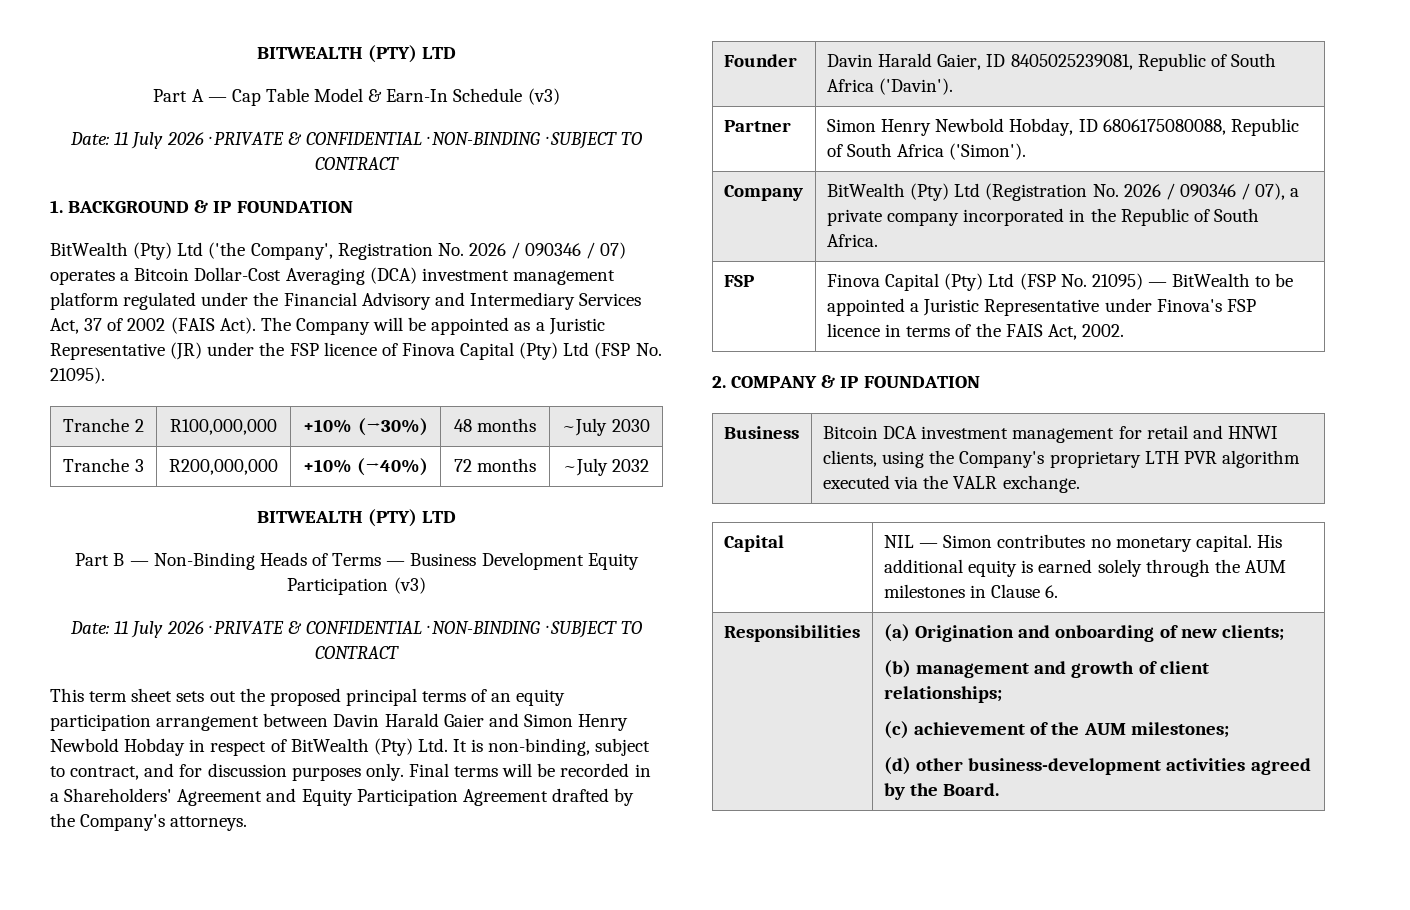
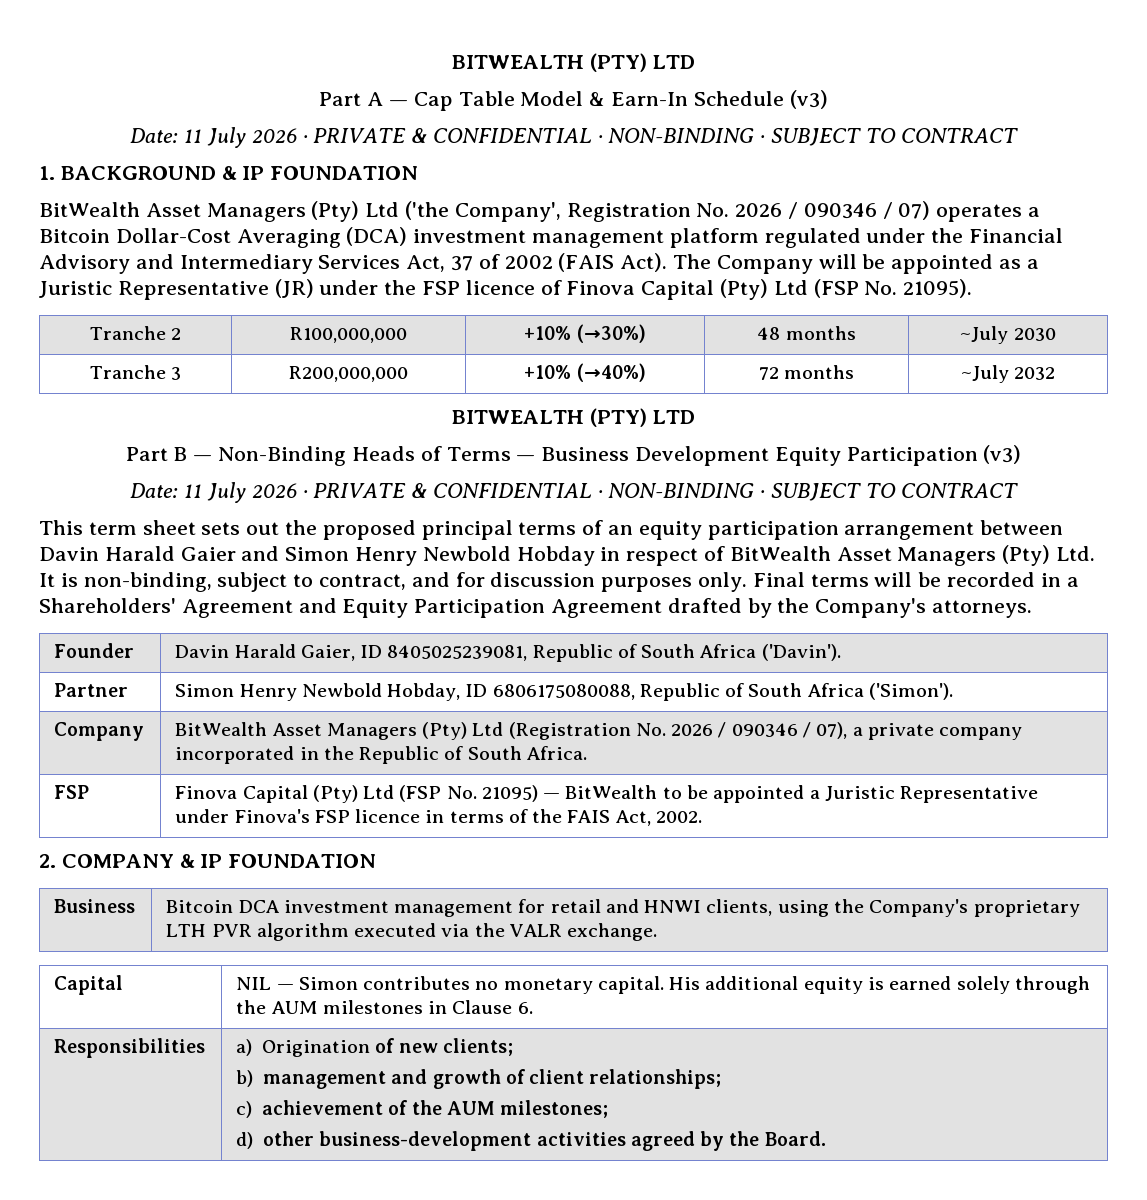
- BitWealth (Pty) Ltd ('the Company', Registration No. 2026 / 090346 / 07) operates a Bitcoin Dollar-Cost Averaging (DCA) investment management platform regulated under the Financial Advisory and Intermediary Services Act, 37 of 2002 (FAIS Act).
+ BitWealth Asset Managers (Pty) Ltd ('the Company', Registration No. 2026 / 090346 / 07) operates a Bitcoin Dollar-Cost Averaging (DCA) investment management platform regulated under the Financial Advisory and Intermediary Services Act, 37 of 2002 (FAIS Act).
- This term sheet sets out the proposed principal terms of an equity participation arrangement between Davin Harald Gaier and Simon Henry Newbold Hobday in respect of BitWealth (Pty) Ltd. It is non-binding, subject to contract, and for discussion purposes only.
+ This term sheet sets out the proposed principal terms of an equity participation arrangement between Davin Harald Gaier and Simon Henry Newbold Hobday in respect of BitWealth Asset Managers (Pty) Ltd. It is non-binding, subject to contract, and for discussion purposes only.
- Company | BitWealth (Pty) Ltd (Registration No. 2026 / 090346 / 07), a private company incorporated in the Republic of South Africa.
+ Company | BitWealth Asset Managers (Pty) Ltd (Registration No. 2026 / 090346 / 07), a private company incorporated in the Republic of South Africa.
- Responsibilities | (a) Origination and onboarding of new clients;
- (b) management and growth of client relationships;
- (c) achievement of the AUM milestones;
- (d) other business-development activities agreed by the Board.
+ Responsibilities | a) Origination of new clients;
+ b) management and growth of client relationships;
+ c) achievement of the AUM milestones;
+ d) other business-development activities agreed by the Board.

